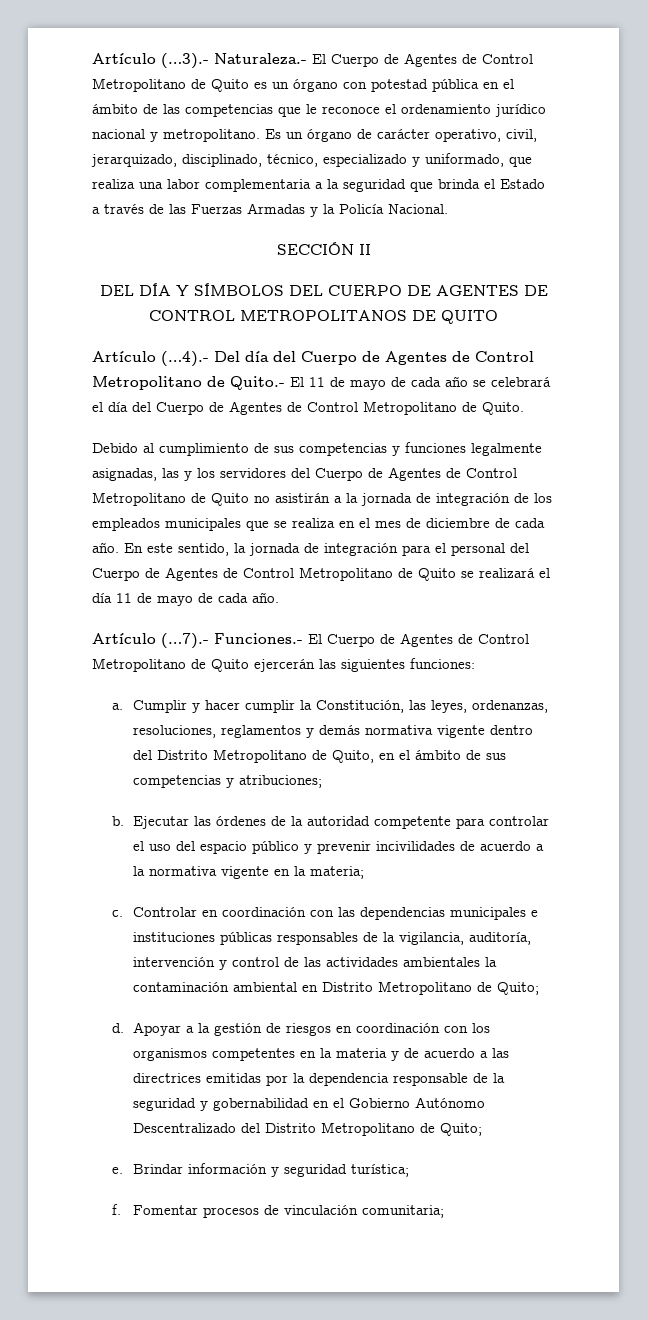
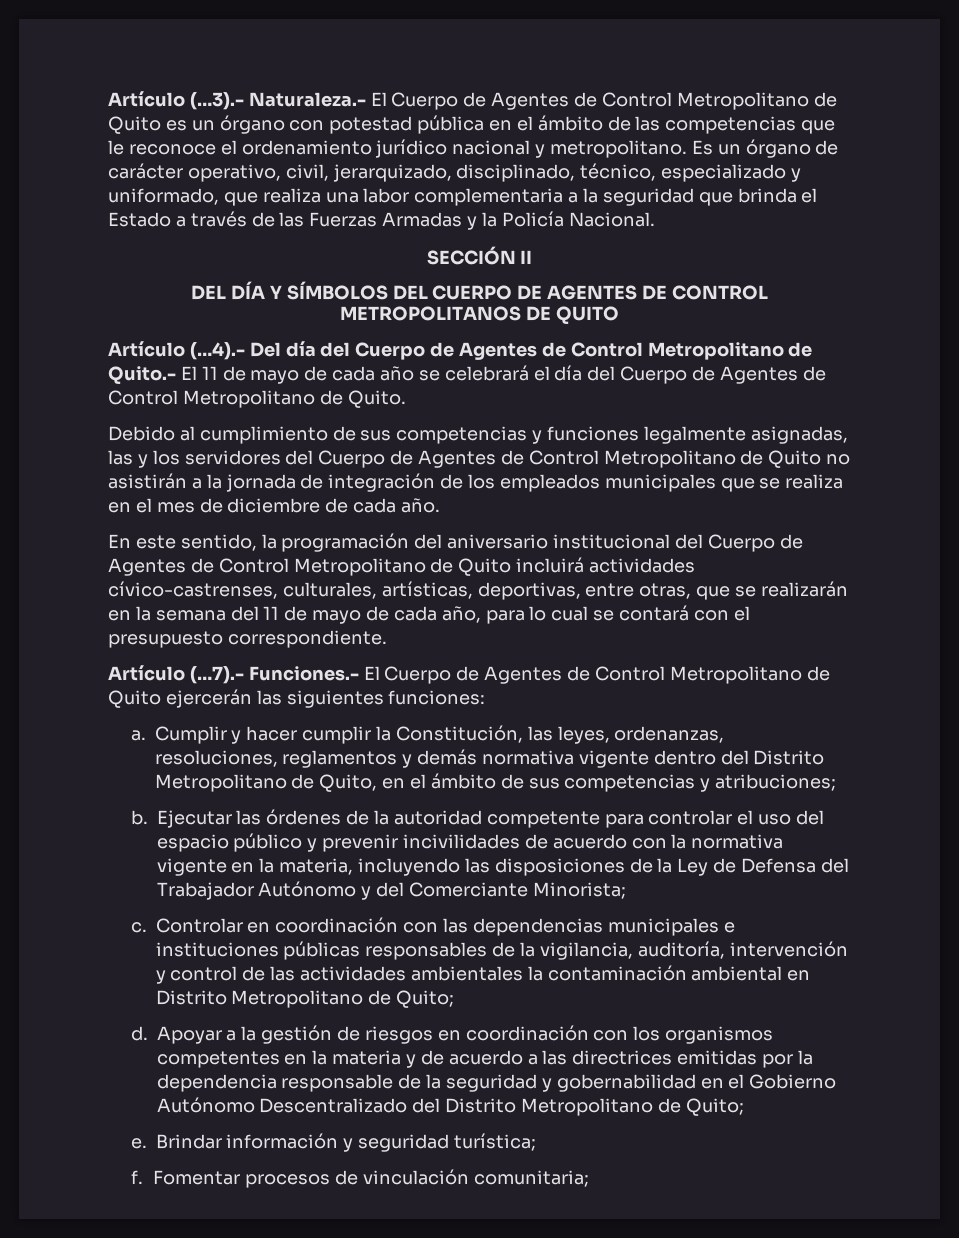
- Debido al cumplimiento de sus competencias y funciones legalmente asignadas, las y los servidores del Cuerpo de Agentes de Control Metropolitano de Quito no asistirán a la jornada de integración de los empleados municipales que se realiza en el mes de diciembre de cada año. En este sentido, la jornada de integración para el personal del Cuerpo de Agentes de Control Metropolitano de Quito se realizará el día 11 de mayo de cada año.
+ Debido al cumplimiento de sus competencias y funciones legalmente asignadas, las y los servidores del Cuerpo de Agentes de Control Metropolitano de Quito no asistirán a la jornada de integración de los empleados municipales que se realiza en el mes de diciembre de cada año.
+ En este sentido, la programación del aniversario institucional del Cuerpo de Agentes de Control Metropolitano de Quito incluirá actividades cívico-castrenses, culturales, artísticas, deportivas, entre otras, que se realizarán en la semana del 11 de mayo de cada año, para lo cual se contará con el presupuesto correspondiente.
- Ejecutar las órdenes de la autoridad competente para controlar el uso del espacio público y prevenir incivilidades de acuerdo a la normativa vigente en la materia;
+ Ejecutar las órdenes de la autoridad competente para controlar el uso del espacio público y prevenir incivilidades de acuerdo con la normativa vigente en la materia, incluyendo las disposiciones de la Ley de Defensa del Trabajador Autónomo y del Comerciante Minorista;

